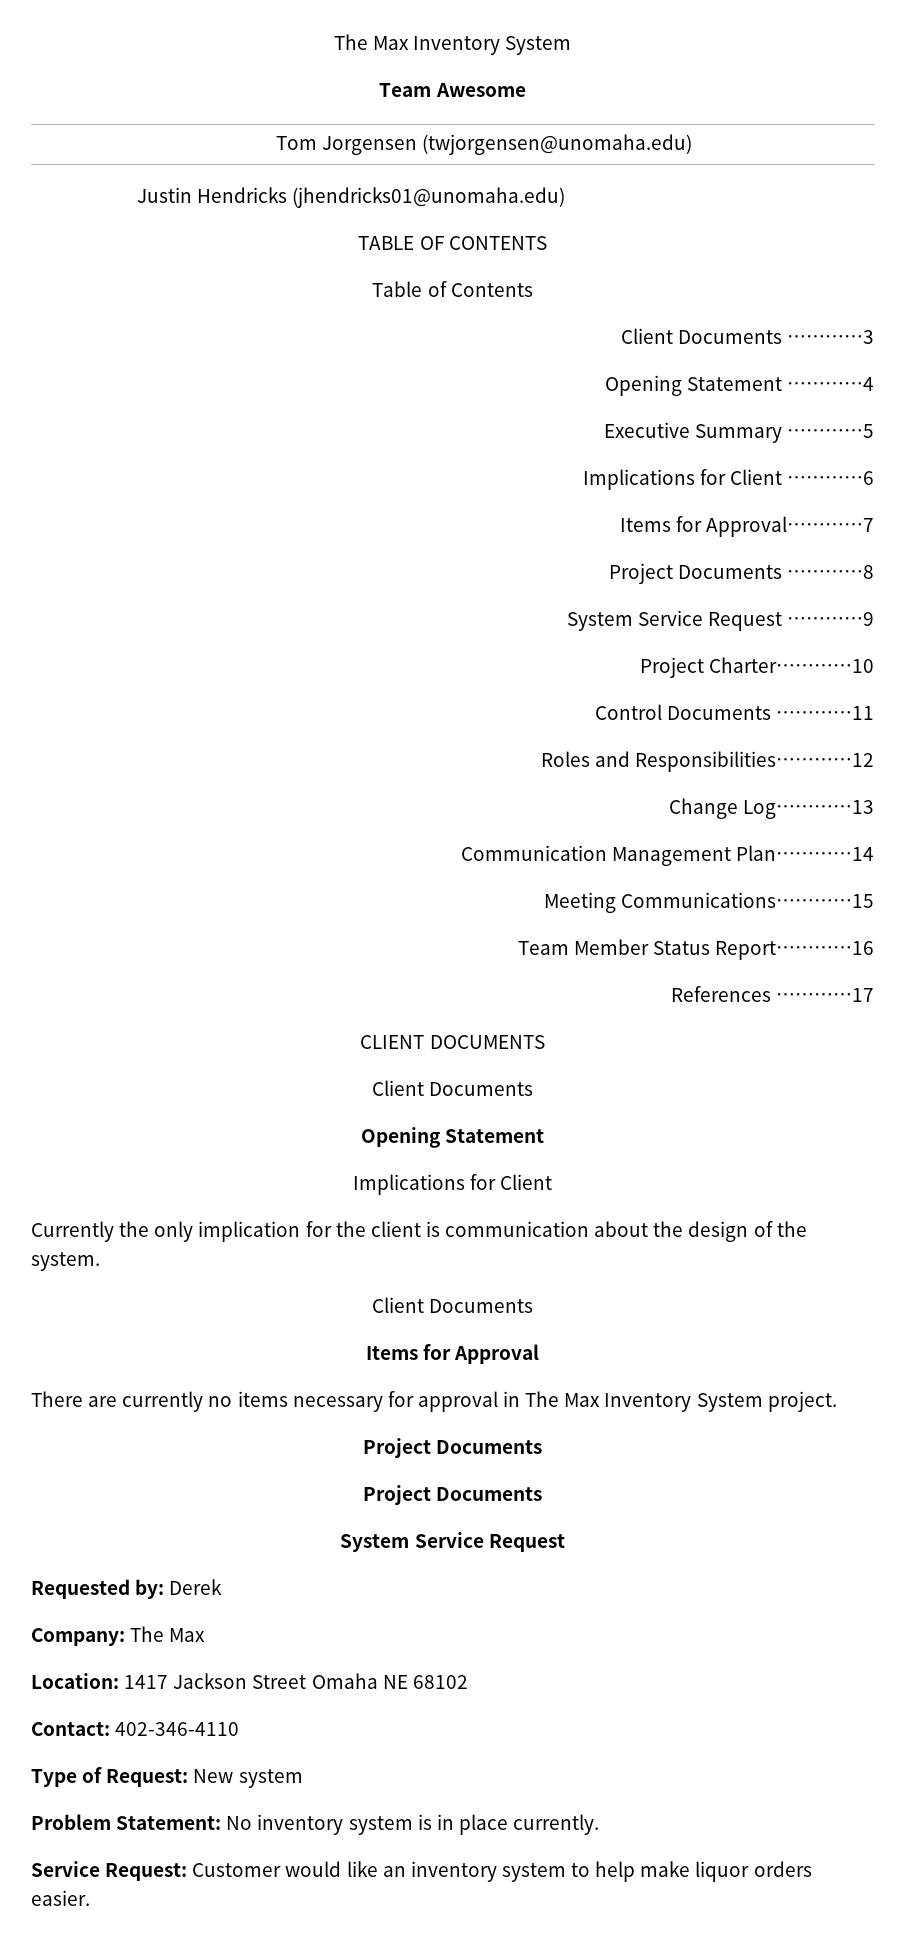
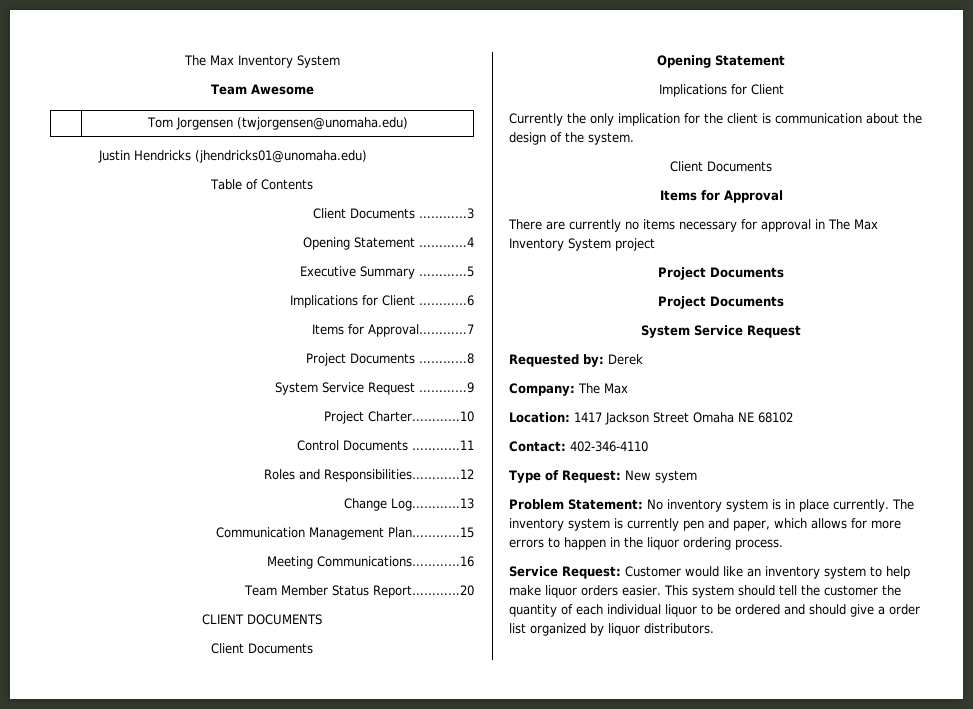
- TABLE OF CONTENTS
- Communication Management Plan…………14
+ Communication Management Plan…………15
- Meeting Communications…………15
+ Meeting Communications…………16
- Team Member Status Report…………16
- References …………17
+ Team Member Status Report…………20
- There are currently no items necessary for approval in The Max Inventory System project.
+ There are currently no items necessary for approval in The Max Inventory System project
+ The inventory system is currently pen and paper, which allows for more errors to happen in the liquor ordering process.
+ This system should tell the customer the quantity of each individual liquor to be ordered and should give a order list organized by liquor distributors.

